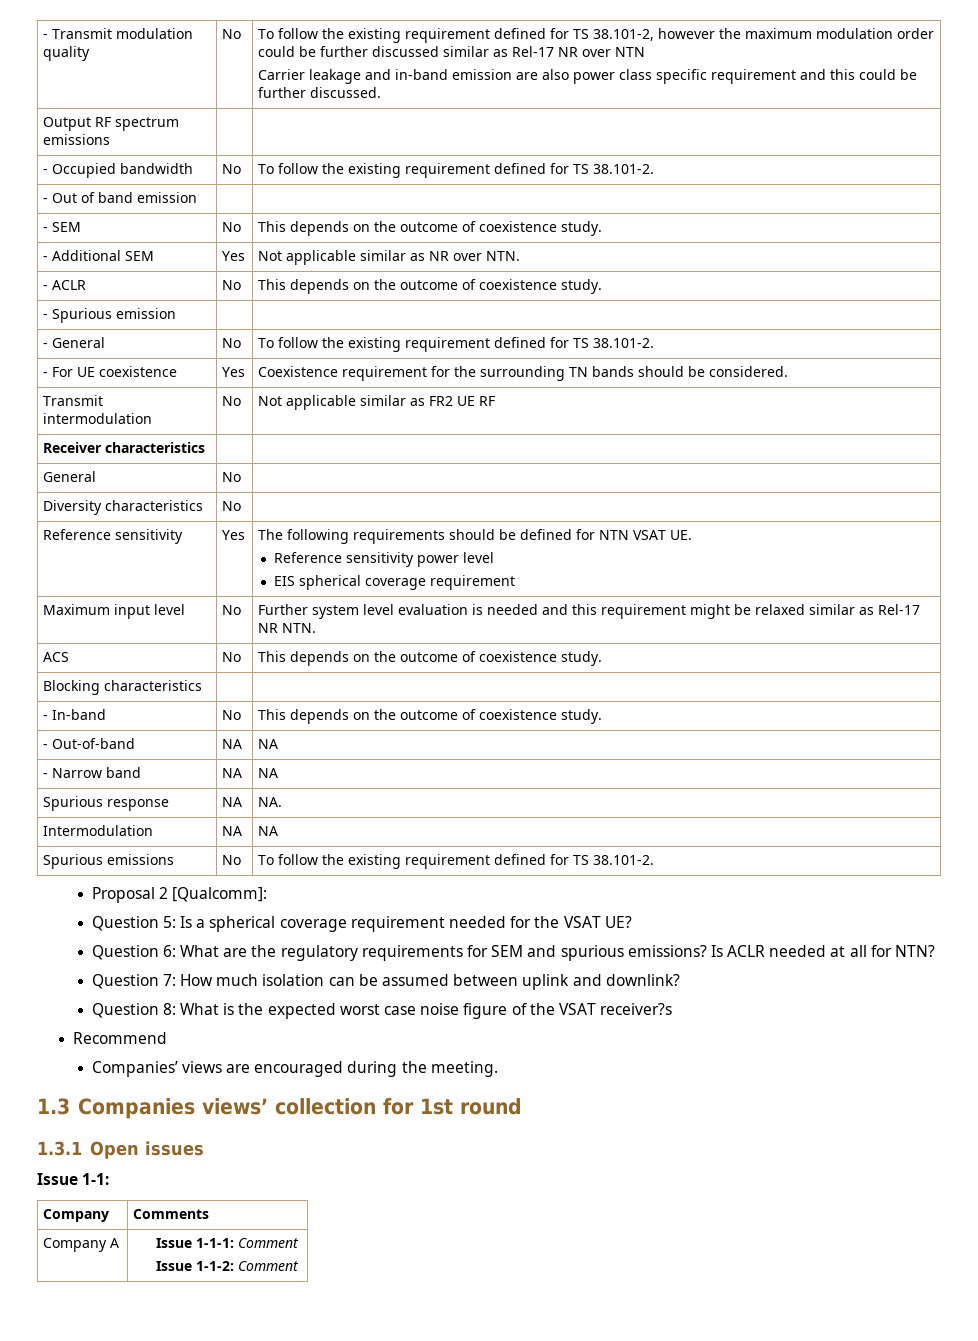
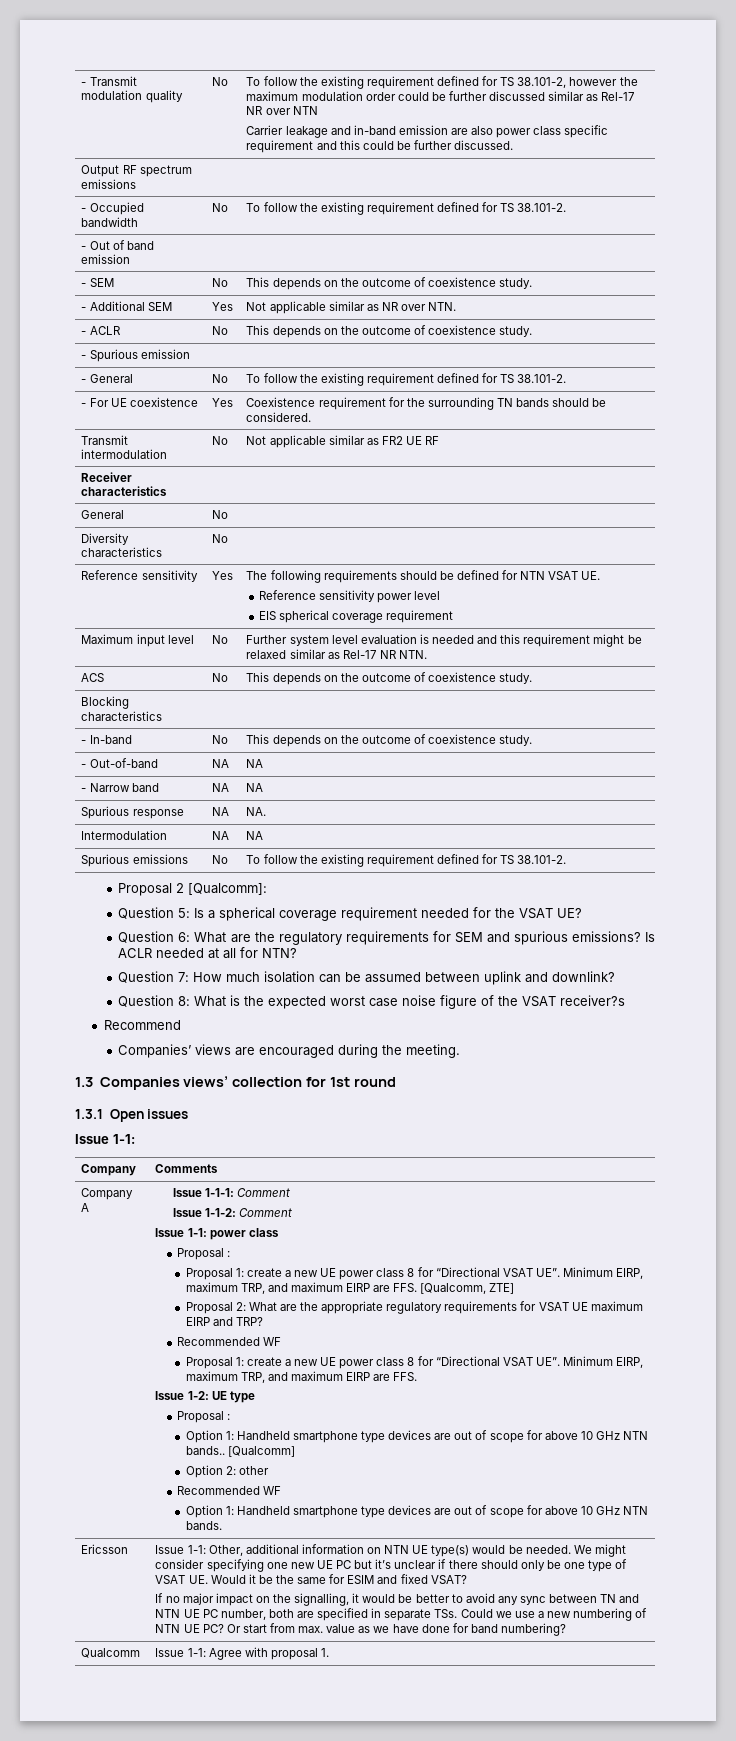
+ Issue 1-1: power class
+ Proposal :
+ Proposal 1: create a new UE power class 8 for “Directional VSAT UE”. Minimum EIRP, maximum TRP, and maximum EIRP are FFS. [Qualcomm, ZTE]
+ Proposal 2: What are the appropriate regulatory requirements for VSAT UE maximum EIRP and TRP?
+ Recommended WF
+ Proposal 1: create a new UE power class 8 for “Directional VSAT UE”. Minimum EIRP, maximum TRP, and maximum EIRP are FFS.
+ Issue 1-2: UE type
+ Proposal :
+ Option 1: Handheld smartphone type devices are out of scope for above 10 GHz NTN bands.. [Qualcomm]
+ Option 2: other
+ Recommended WF
+ Option 1: Handheld smartphone type devices are out of scope for above 10 GHz NTN bands.
+ Ericsson | Issue 1-1: Other, additional information on NTN UE type(s) would be needed. We might consider specifying one new UE PC but it’s unclear if there should only be one type of VSAT UE. Would it be the same for ESIM and fixed VSAT?
+ If no major impact on the signalling, it would be better to avoid any sync between TN and NTN UE PC number, both are specified in separate TSs. Could we use a new numbering of NTN UE PC? Or start from max. value as we have done for band numbering?
+ Qualcomm | Issue 1-1: Agree with proposal 1.

